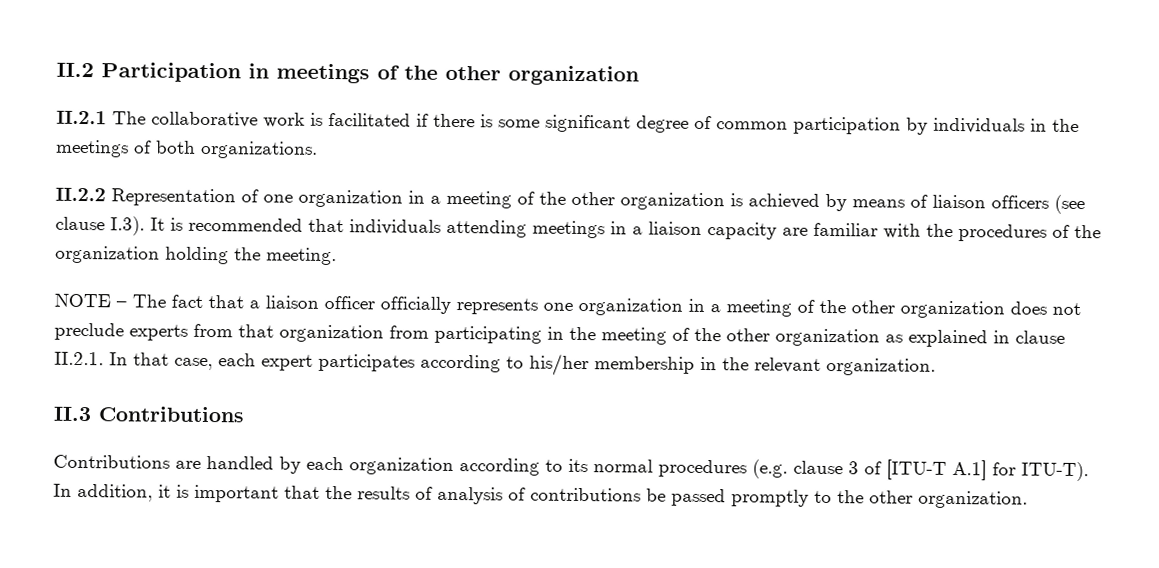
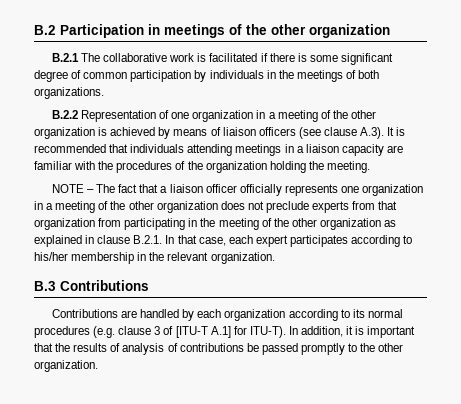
- II.2 Participation in meetings of the other organization
+ B.2 Participation in meetings of the other organization
- II.2.1 The collaborative work is facilitated if there is some significant degree of common participation by individuals in the meetings of both organizations.
+ B.2.1 The collaborative work is facilitated if there is some significant degree of common participation by individuals in the meetings of both organizations.
- II.2.2 Representation of one organization in a meeting of the other organization is achieved by means of liaison officers (see clause I.3). It is recommended that individuals attending meetings in a liaison capacity are familiar with the procedures of the organization holding the meeting.
+ B.2.2 Representation of one organization in a meeting of the other organization is achieved by means of liaison officers (see clause A.3). It is recommended that individuals attending meetings in a liaison capacity are familiar with the procedures of the organization holding the meeting.
- NOTE – The fact that a liaison officer officially represents one organization in a meeting of the other organization does not preclude experts from that organization from participating in the meeting of the other organization as explained in clause II.2.1. In that case, each expert participates according to his/her membership in the relevant organization.
+ NOTE – The fact that a liaison officer officially represents one organization in a meeting of the other organization does not preclude experts from that organization from participating in the meeting of the other organization as explained in clause B.2.1. In that case, each expert participates according to his/her membership in the relevant organization.
- II.3 Contributions
+ B.3 Contributions

